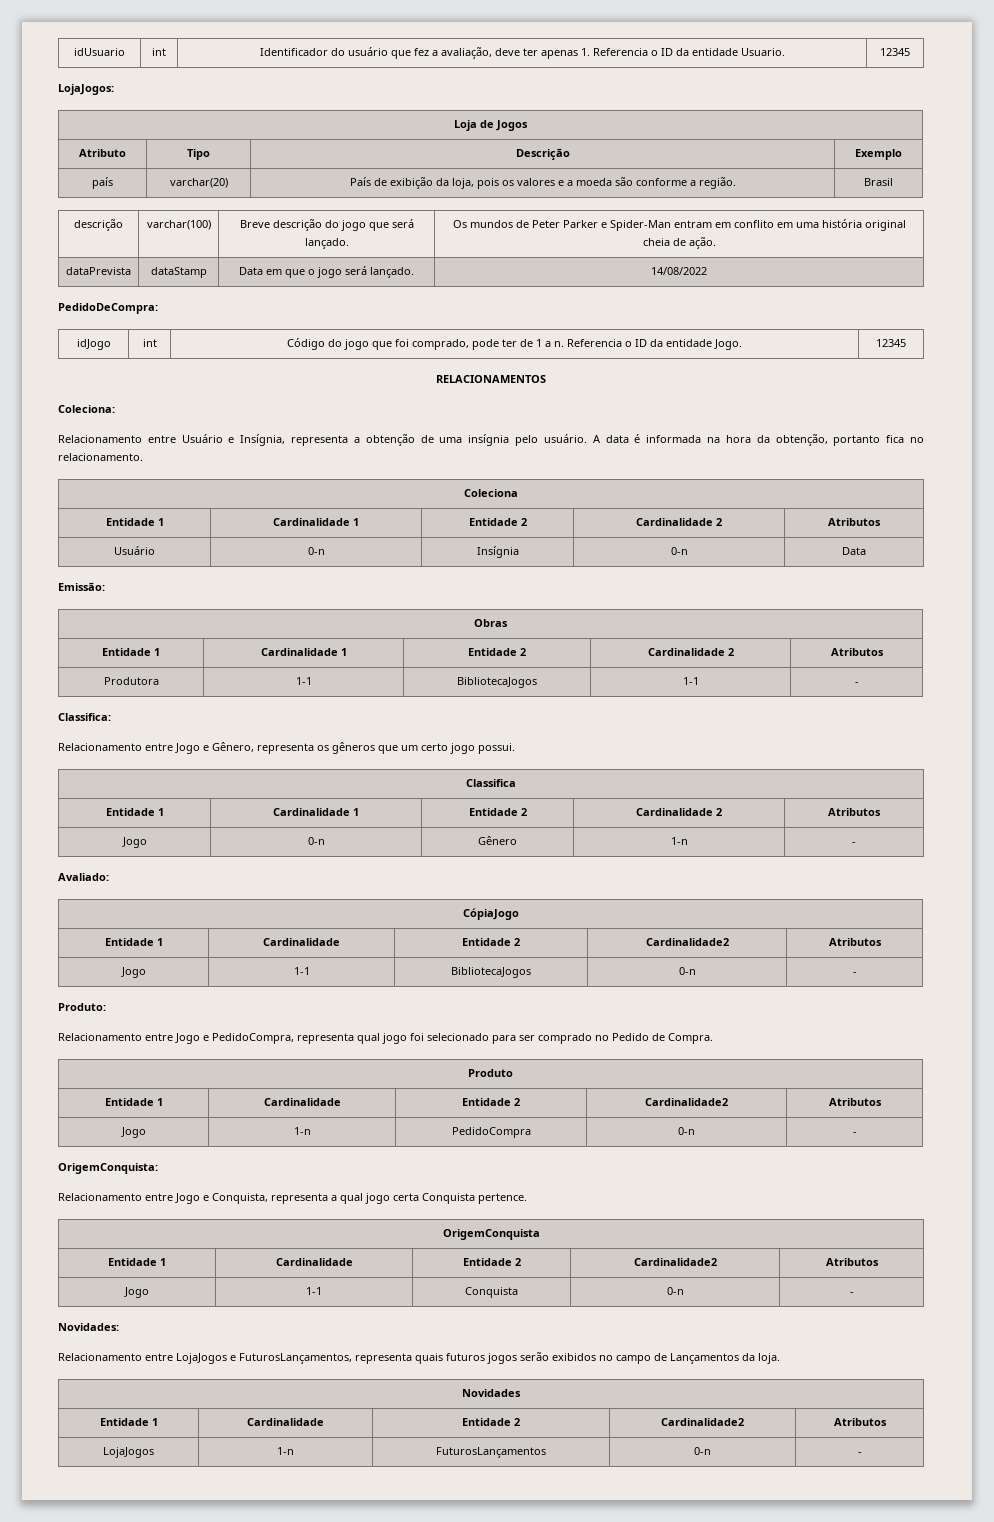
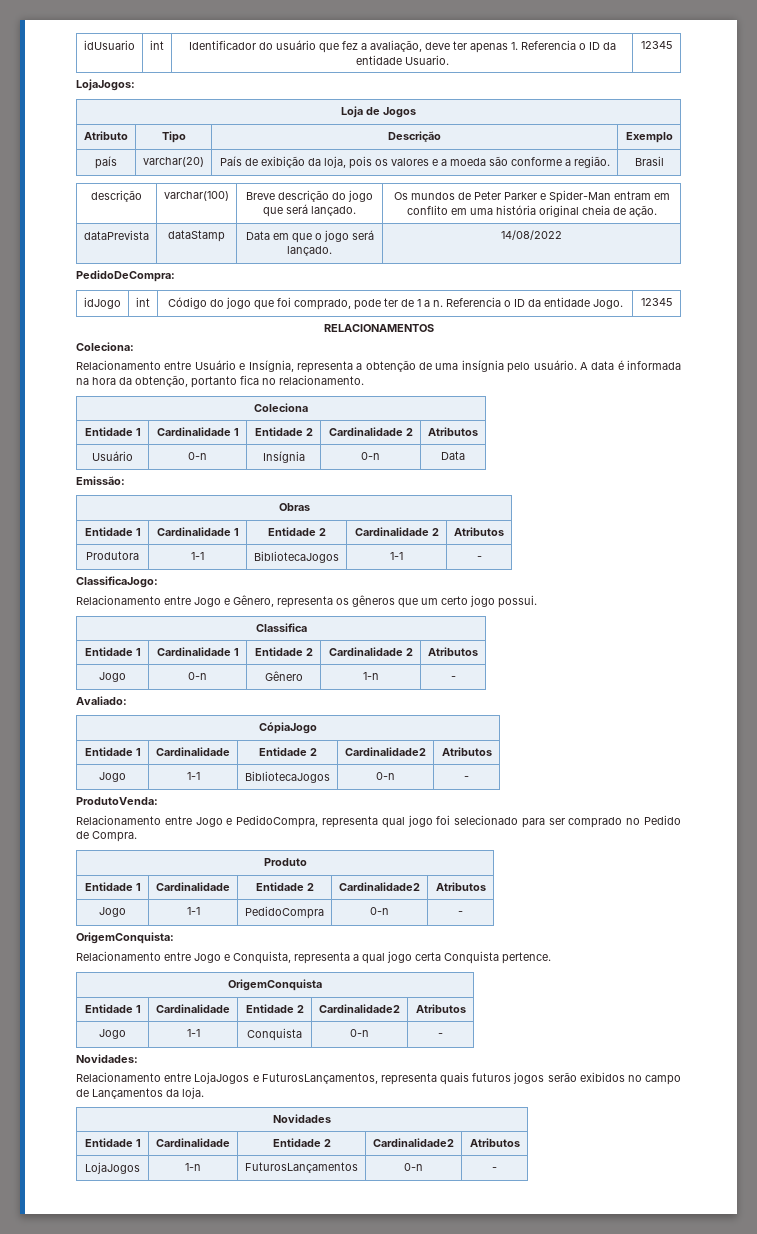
- Classifica:
+ ClassificaJogo:
- Produto:
+ ProdutoVenda:
- Jogo | 1-n | PedidoCompra | 0-n | -
+ Jogo | 1-1 | PedidoCompra | 0-n | -

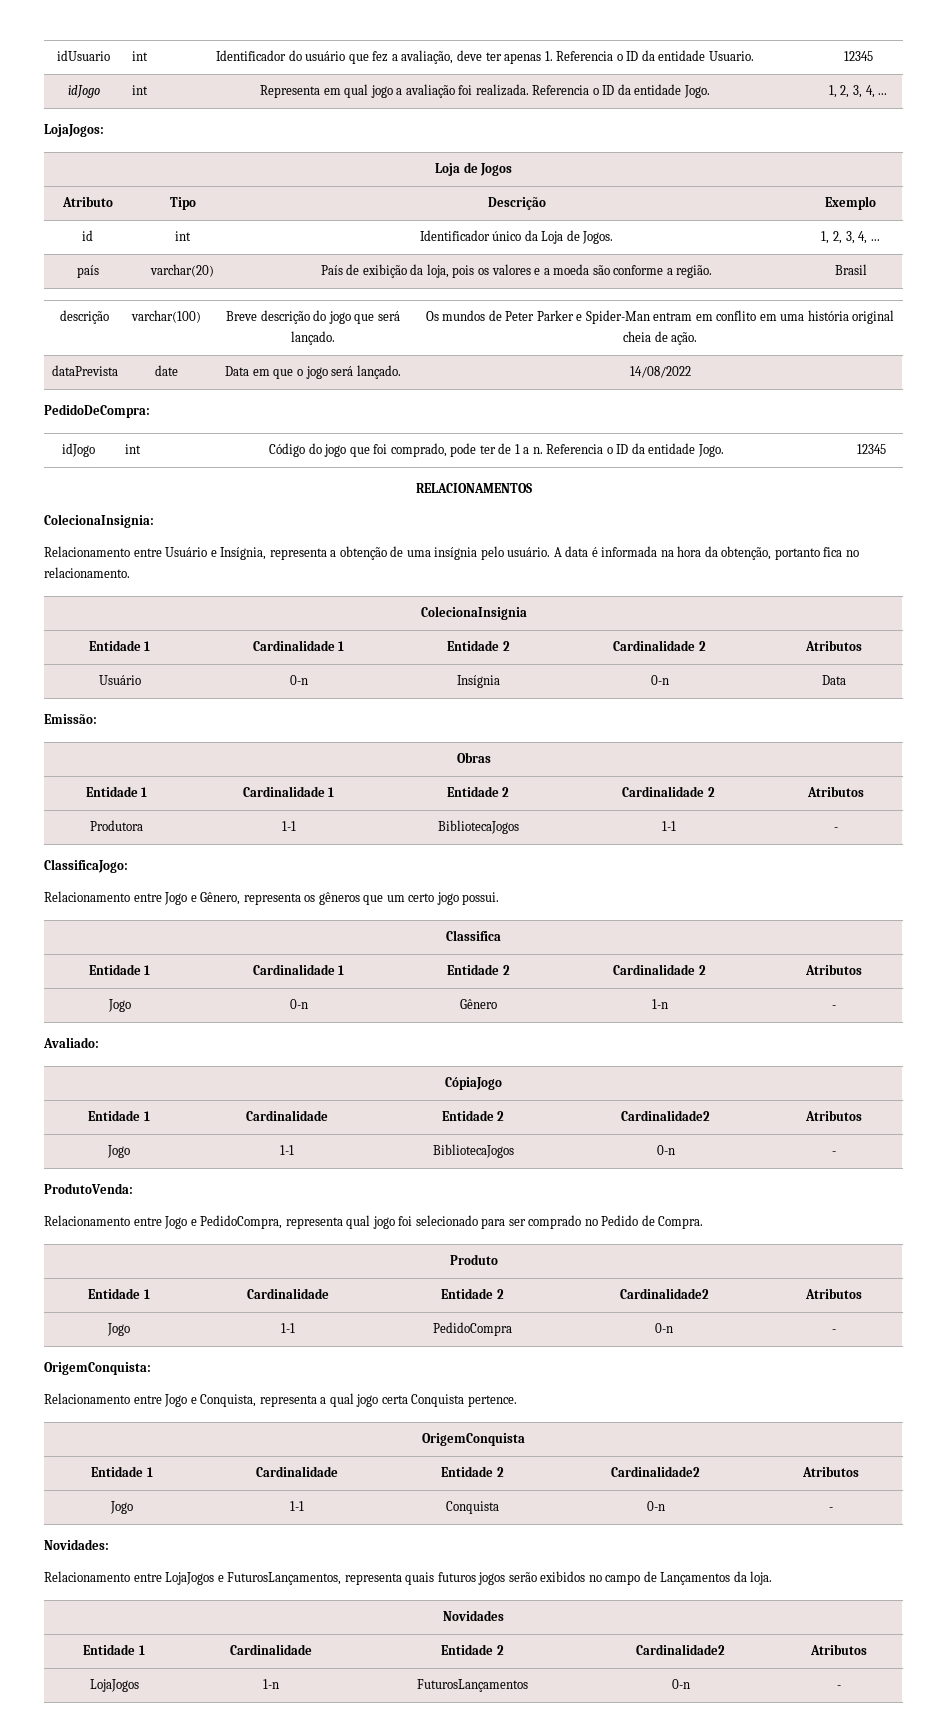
+ idJogo | int | Representa em qual jogo a avaliação foi realizada. Referencia o ID da entidade Jogo. | 1, 2, 3, 4, ...
+ id | int | Identificador único da Loja de Jogos. | 1, 2, 3, 4, ...
- dataPrevista | dataStamp | Data em que o jogo será lançado. | 14/08/2022
+ dataPrevista | date | Data em que o jogo será lançado. | 14/08/2022
- Coleciona:
+ ColecionaInsignia:
- Coleciona
+ ColecionaInsignia

